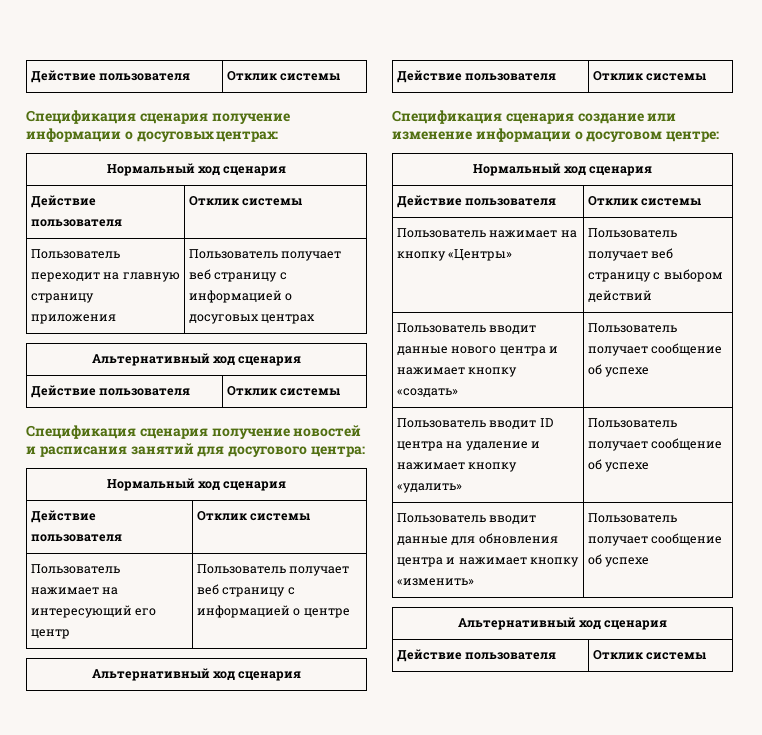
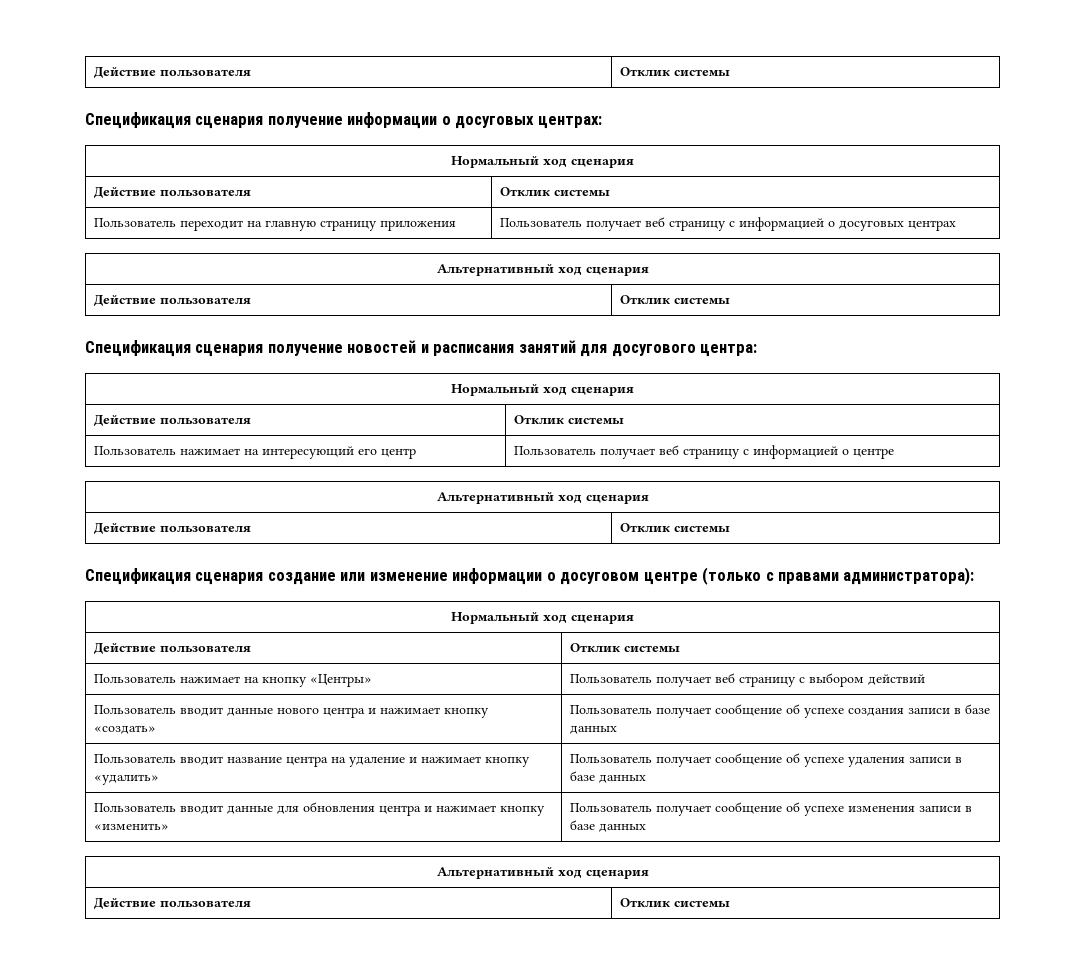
- Спецификация сценария создание или изменение информации о досуговом центре:
+ Спецификация сценария создание или изменение информации о досуговом центре (только с правами администратора):
- Пользователь вводит данные нового центра и нажимает кнопку «создать» | Пользователь получает сообщение об успехе
- Пользователь вводит ID центра на удаление и нажимает кнопку «удалить» | Пользователь получает сообщение об успехе
+ Пользователь вводит данные нового центра и нажимает кнопку «создать» | Пользователь получает сообщение об успехе создания записи в базе данных
+ Пользователь вводит название центра на удаление и нажимает кнопку «удалить» | Пользователь получает сообщение об успехе удаления записи в базе данных
- Пользователь вводит данные для обновления центра и нажимает кнопку «изменить» | Пользователь получает сообщение об успехе
+ Пользователь вводит данные для обновления центра и нажимает кнопку «изменить» | Пользователь получает сообщение об успехе изменения записи в базе данных

